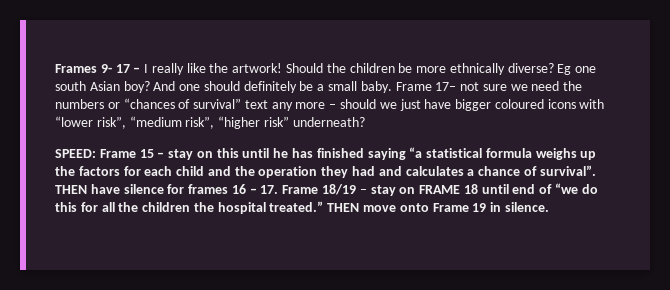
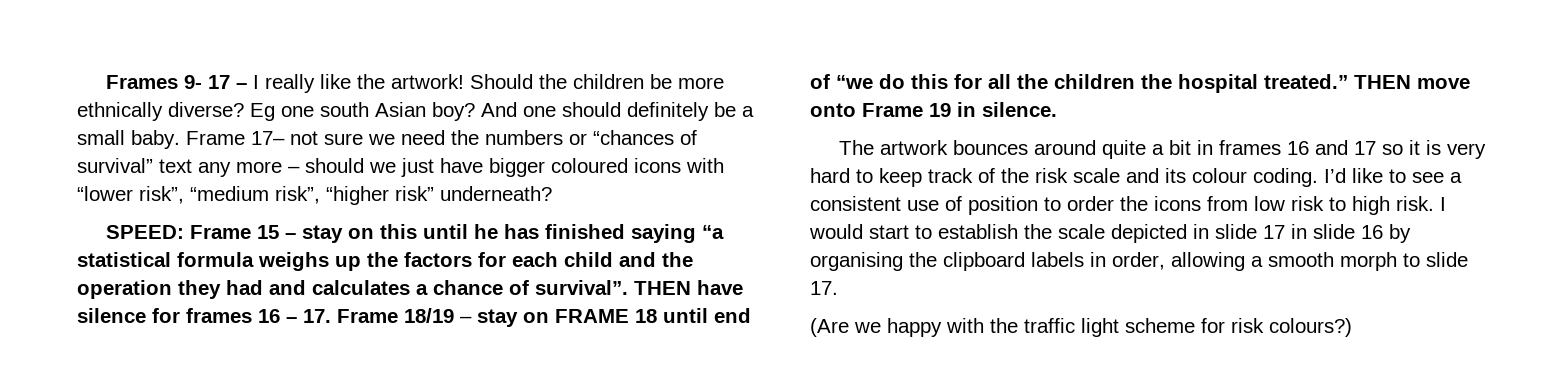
+ The artwork bounces around quite a bit in frames 16 and 17 so it is very hard to keep track of the risk scale and its colour coding. I’d like to see a consistent use of position to order the icons from low risk to high risk. I would start to establish the scale depicted in slide 17 in slide 16 by organising the clipboard labels in order, allowing a smooth morph to slide 17.
+ (Are we happy with the traffic light scheme for risk colours?)

